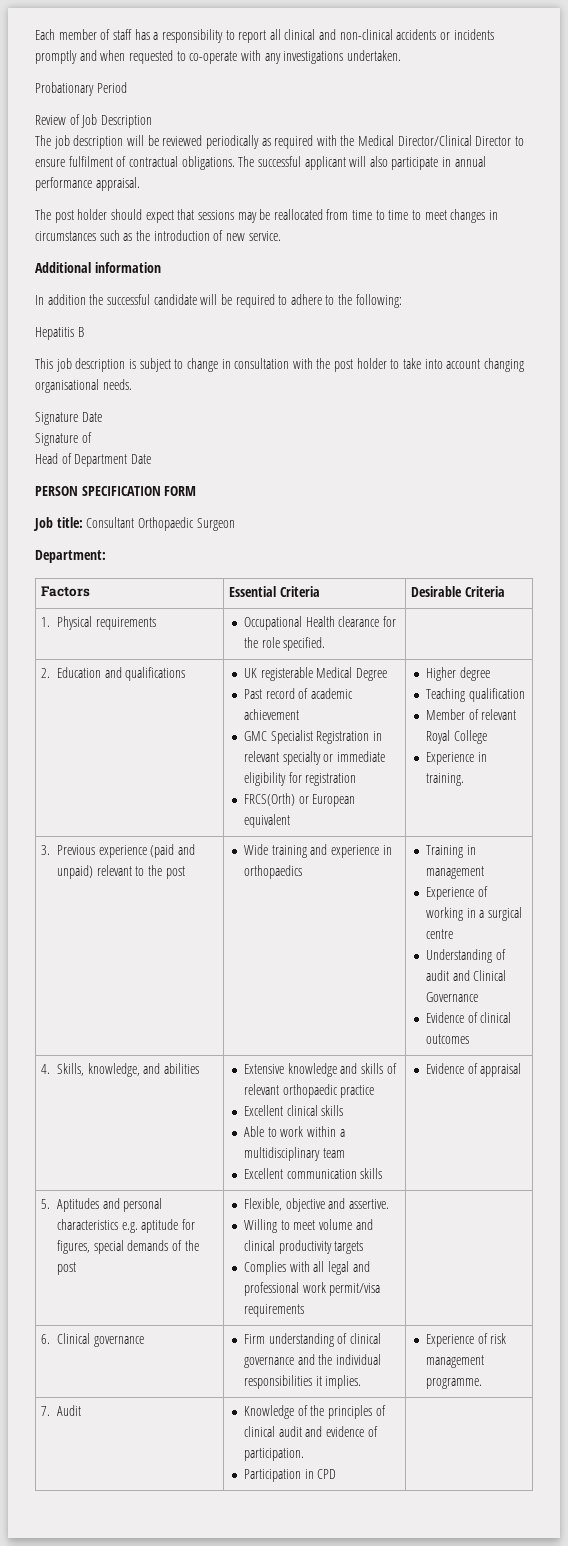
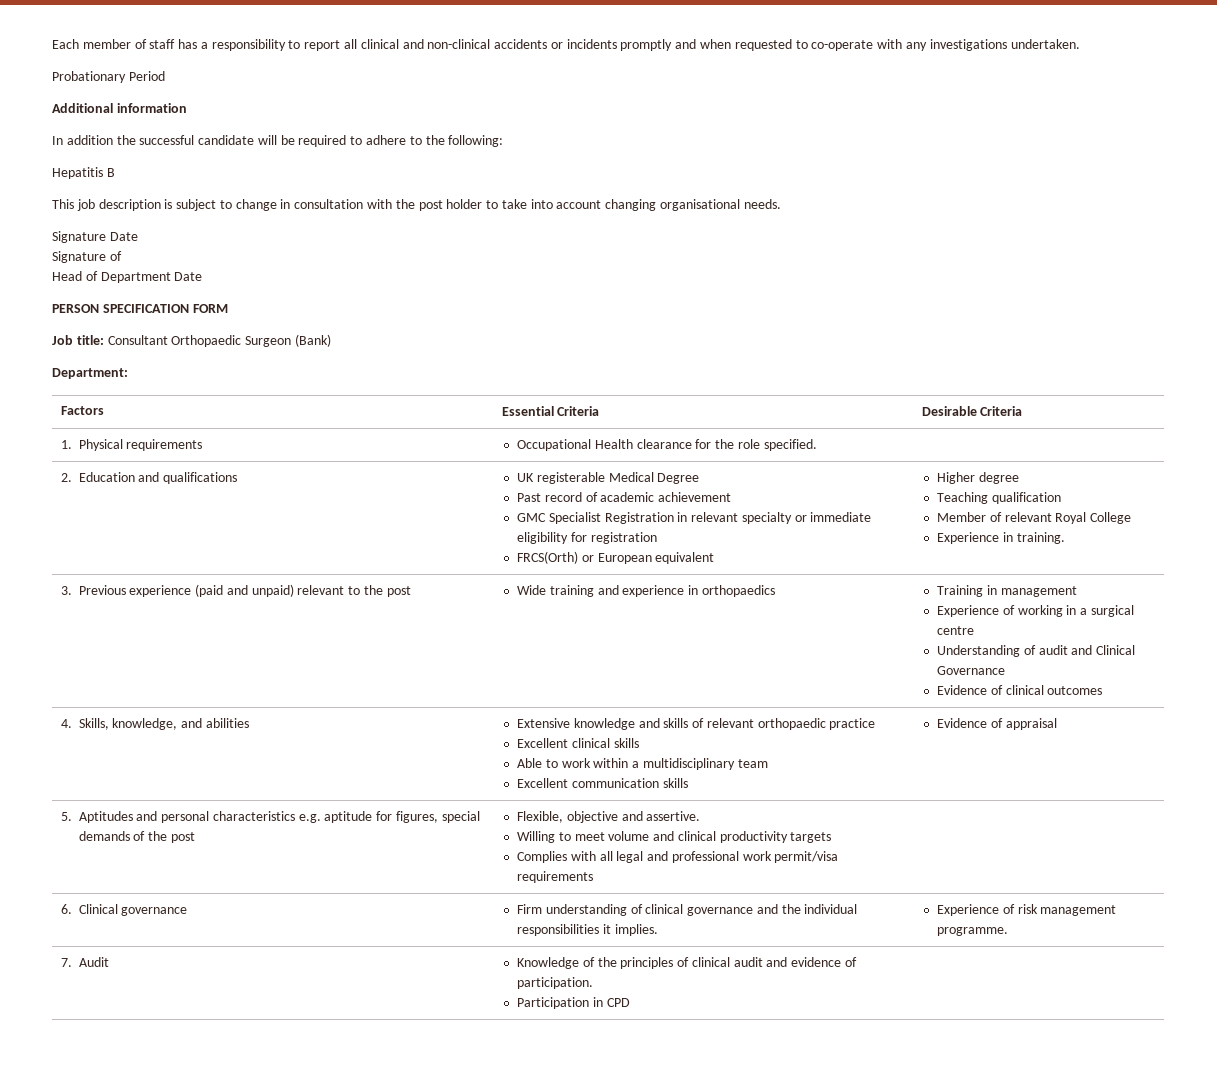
- Review of Job Description
- The job description will be reviewed periodically as required with the Medical Director/Clinical Director to ensure fulfilment of contractual obligations. The successful applicant will also participate in annual performance appraisal.
- The post holder should expect that sessions may be reallocated from time to time to meet changes in circumstances such as the introduction of new service.
- Job title: Consultant Orthopaedic Surgeon
+ Job title: Consultant Orthopaedic Surgeon (Bank)

